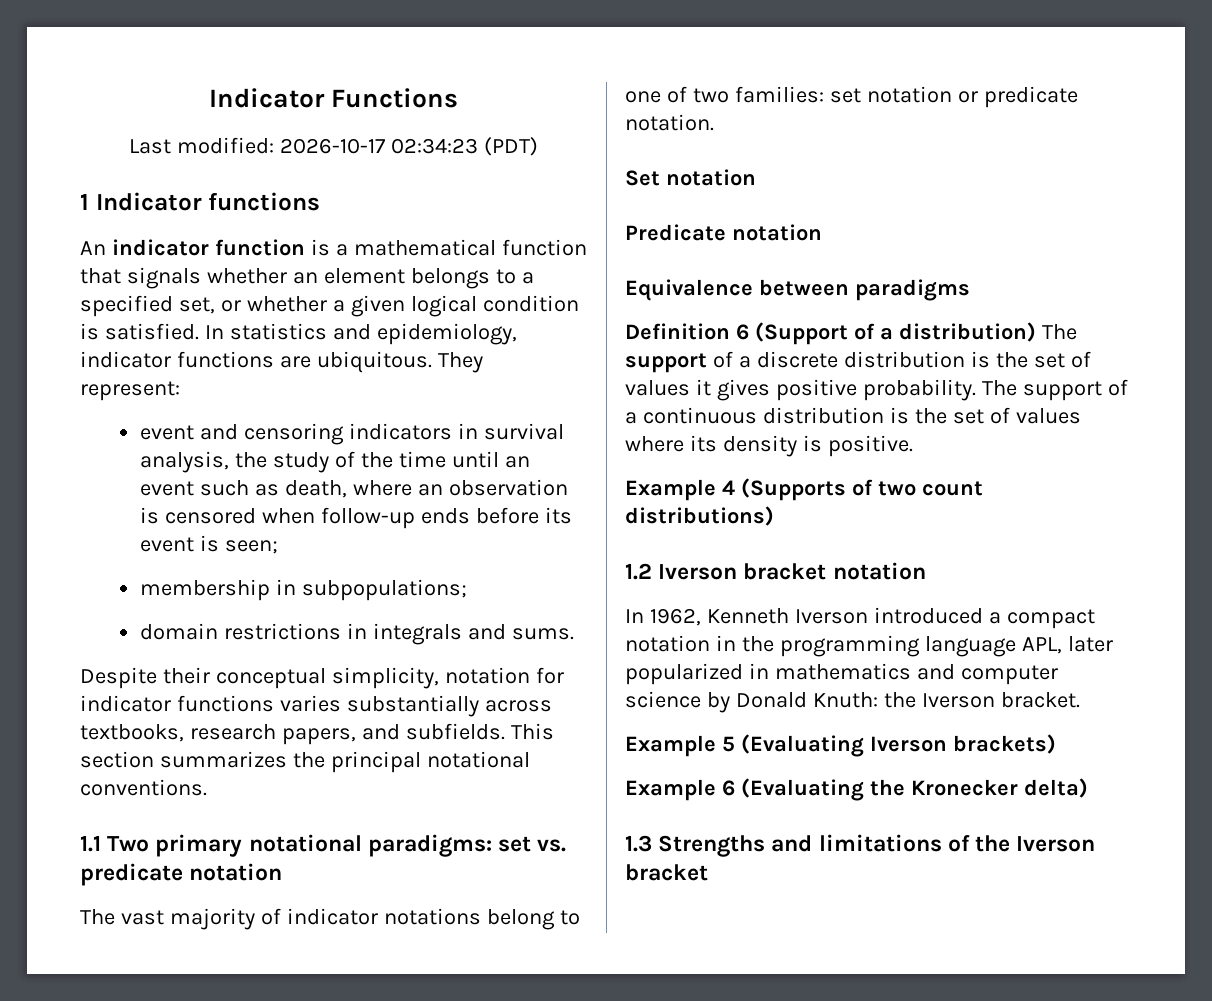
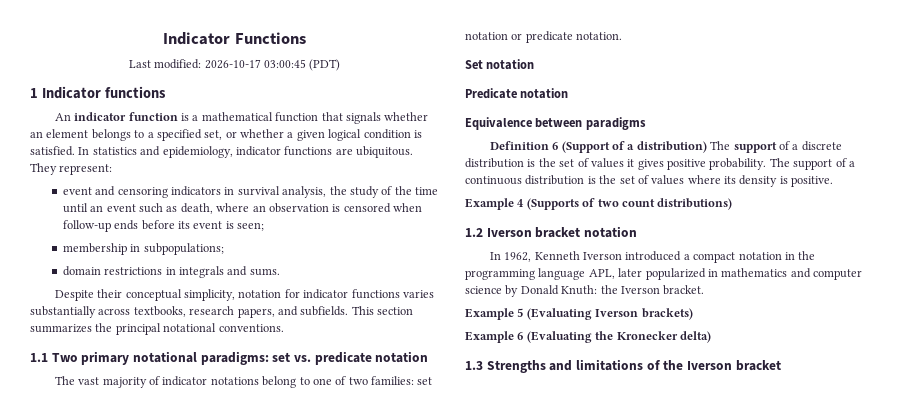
- Last modified: 2026-10-17 02:34:23 (PDT)
+ Last modified: 2026-10-17 03:00:45 (PDT)

